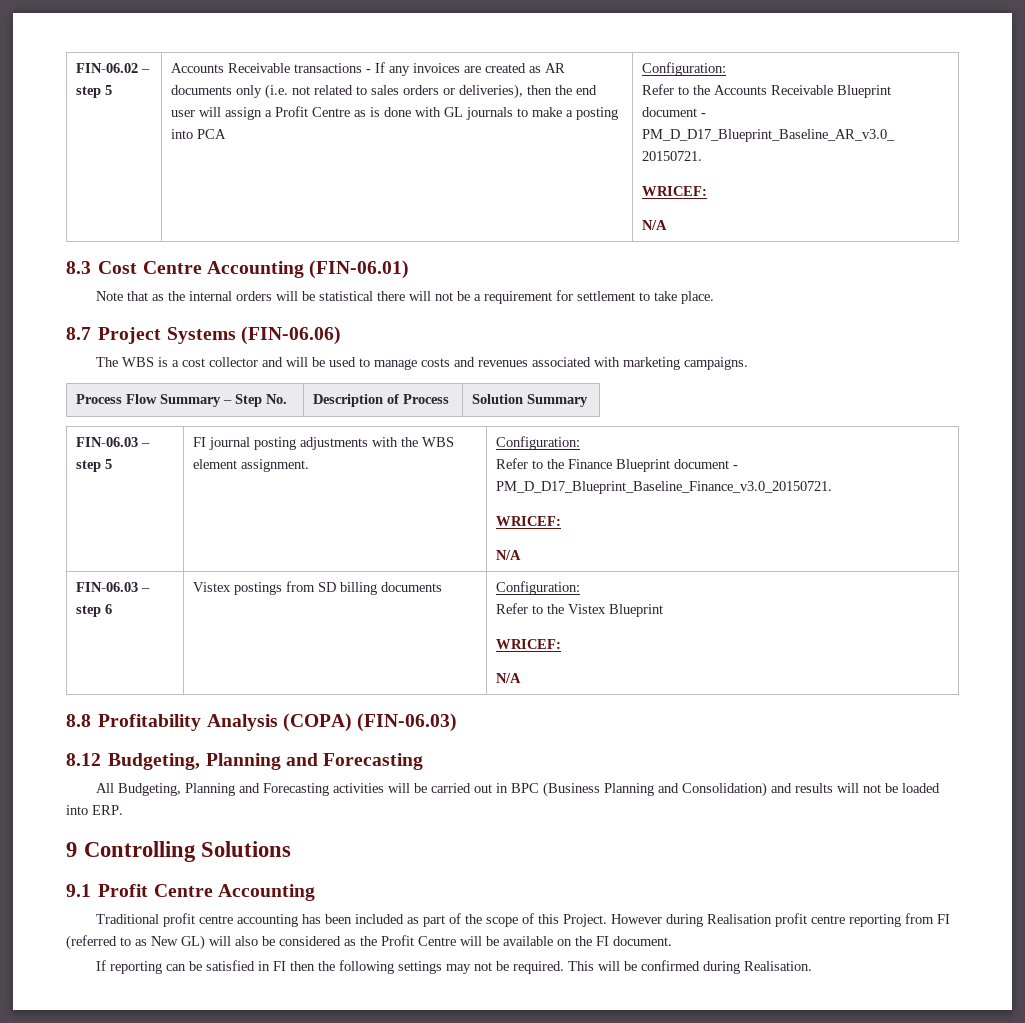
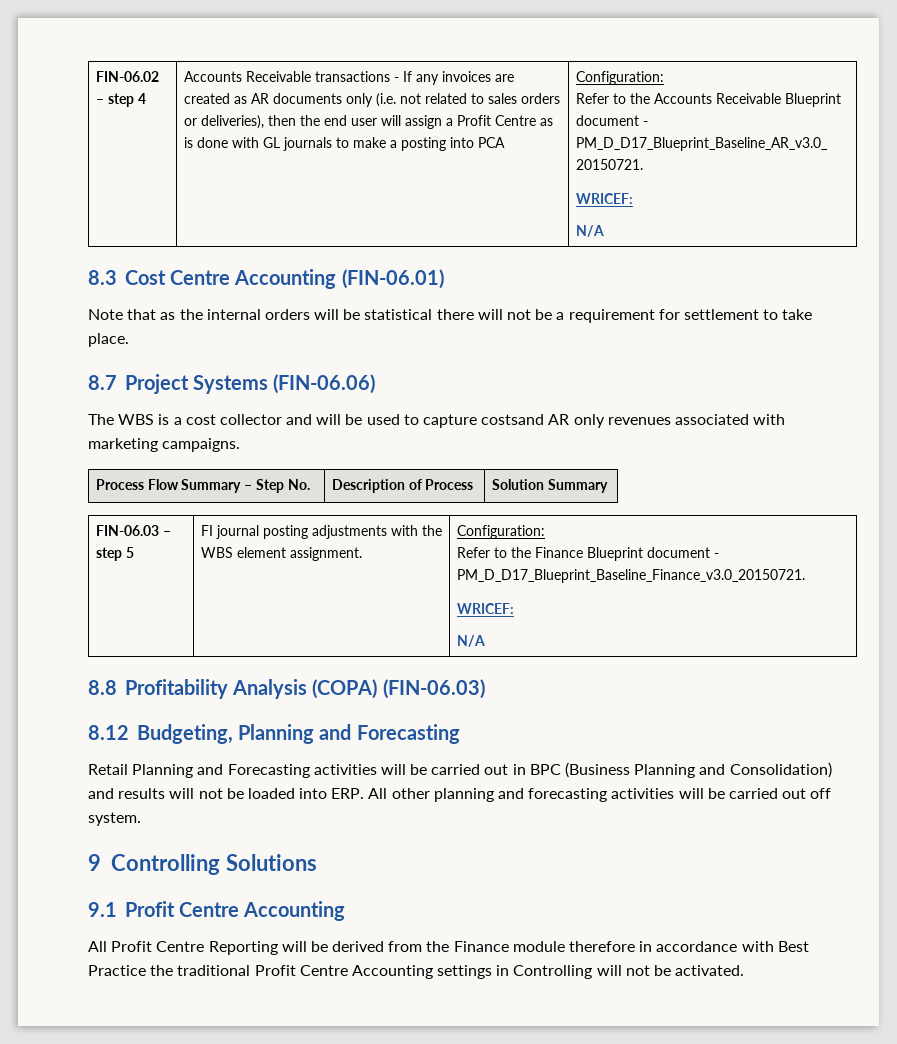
- FIN-06.02 – step 5
+ FIN-06.02 – step 4
- The WBS is a cost collector and will be used to manage costs and revenues associated with marketing campaigns.
+ The WBS is a cost collector and will be used to capture costsand AR only revenues associated with marketing campaigns.
- FIN-06.03 – step 6 | Vistex postings from SD billing documents | Configuration:
- Refer to the Vistex Blueprint
- WRICEF:
- N/A
- All Budgeting, Planning and Forecasting activities will be carried out in BPC (Business Planning and Consolidation) and results will not be loaded into ERP.
+ Retail Planning and Forecasting activities will be carried out in BPC (Business Planning and Consolidation) and results will not be loaded into ERP. All other planning and forecasting activities will be carried out off system.
- Traditional profit centre accounting has been included as part of the scope of this Project. However during Realisation profit centre reporting from FI (referred to as New GL) will also be considered as the Profit Centre will be available on the FI document.
- If reporting can be satisfied in FI then the following settings may not be required. This will be confirmed during Realisation.
+ All Profit Centre Reporting will be derived from the Finance module therefore in accordance with Best Practice the traditional Profit Centre Accounting settings in Controlling will not be activated.

